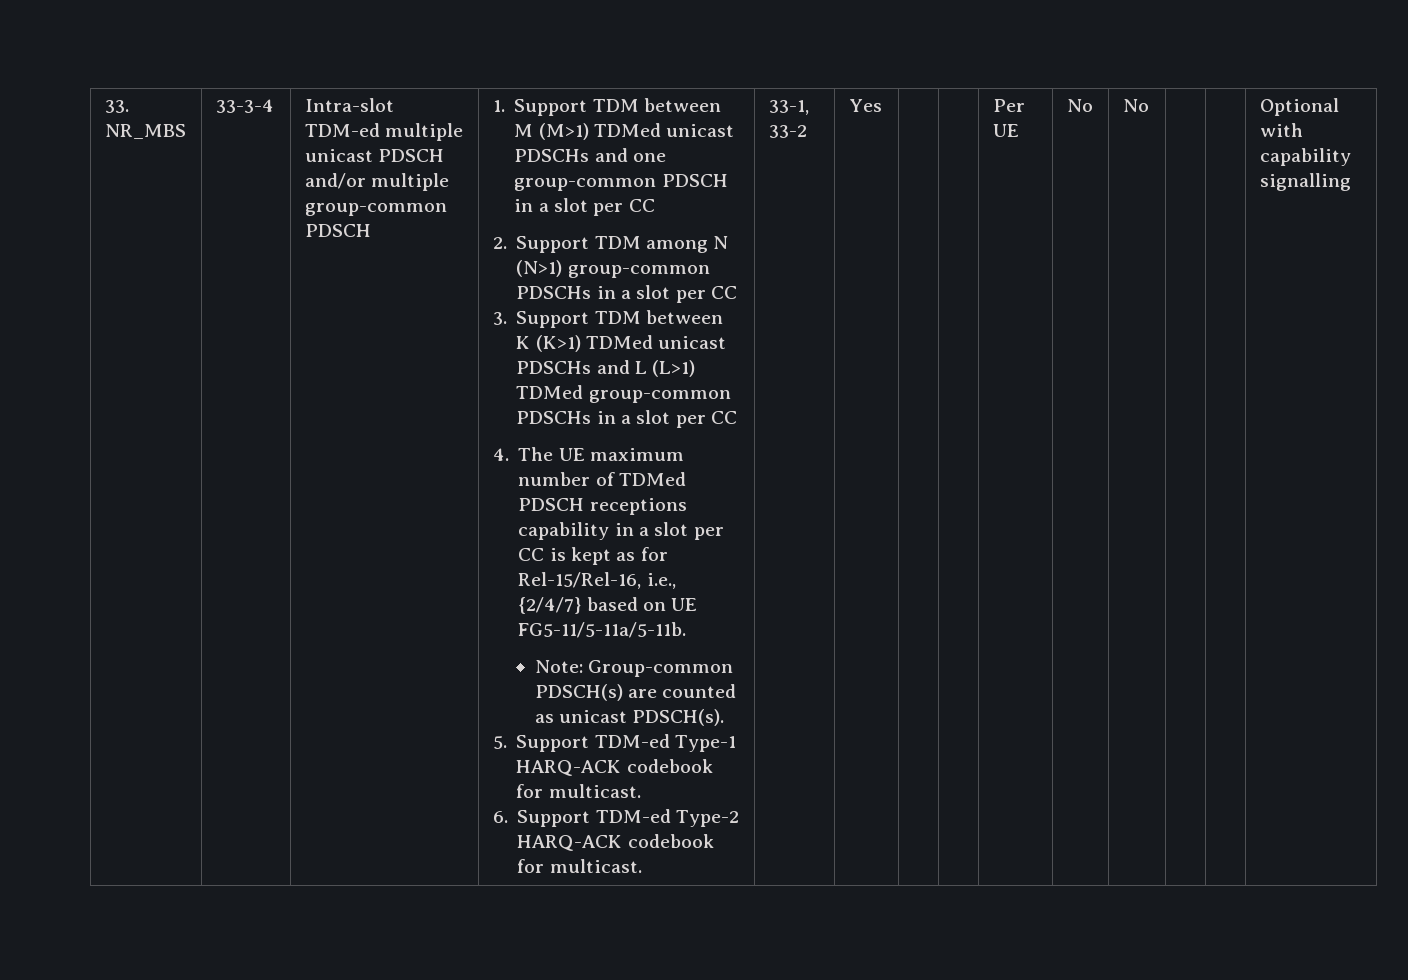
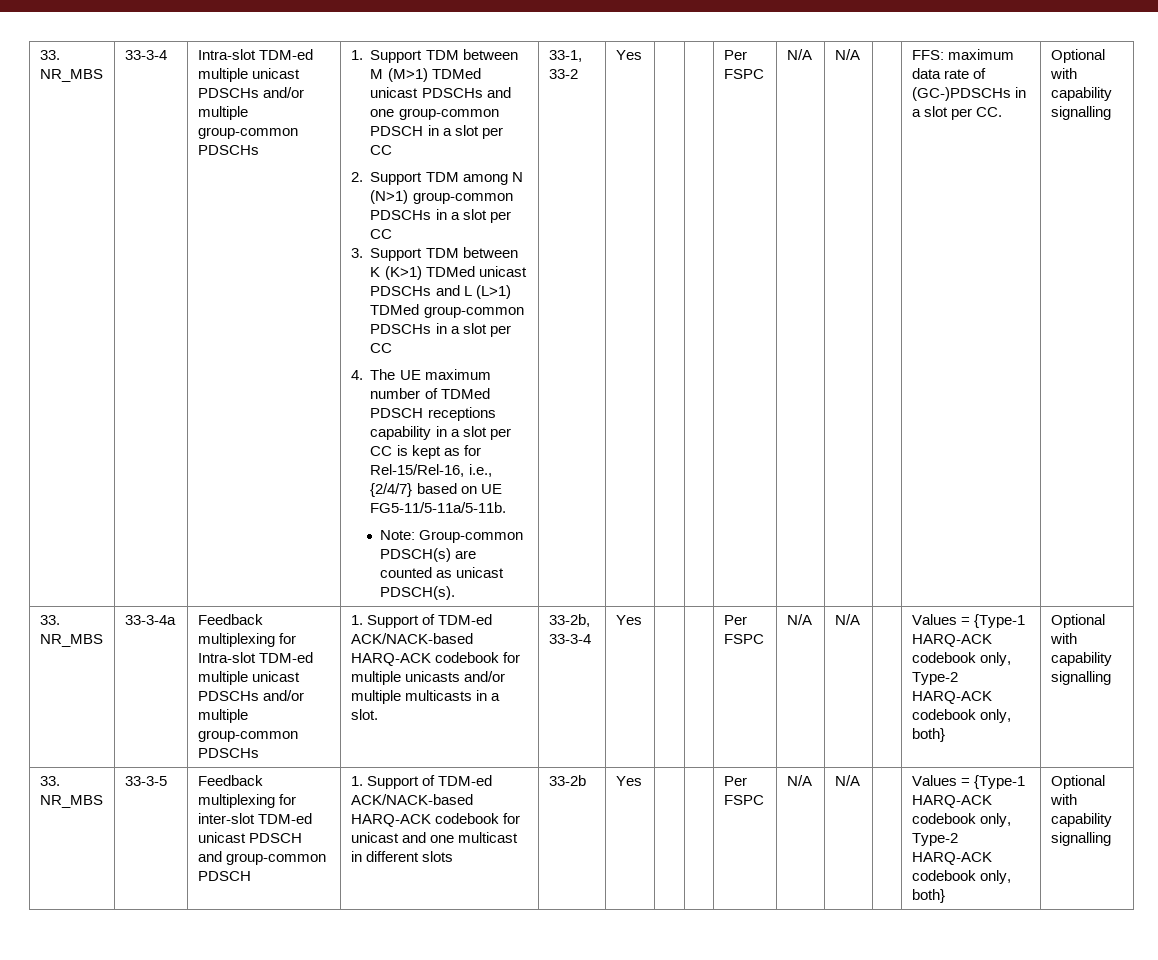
- 33-3-4 | Intra-slot TDM-ed multiple unicast PDSCH and/or multiple group-common PDSCH
+ 33-3-4 | Intra-slot TDM-ed multiple unicast PDSCHs and/or multiple group-common PDSCHs
- 5. Support TDM-ed Type-1 HARQ-ACK codebook for multicast.
- 6. Support TDM-ed Type-2 HARQ-ACK codebook for multicast. | 33-1, 33-2 | Yes | | | Per UE | No | No
+ 33-1, 33-2 | Yes | | | Per FSPC | N/A | N/A | | FFS: maximum data rate of (GC-)PDSCHs in a slot per CC. | Optional with capability signalling
+ 33. NR_MBS | 33-3-4a | Feedback multiplexing for Intra-slot TDM-ed multiple unicast PDSCHs and/or multiple group-common PDSCHs | 1. Support of TDM-ed ACK/NACK-based HARQ-ACK codebook for multiple unicasts and/or multiple multicasts in a slot. | 33-2b, 33-3-4 | Yes | | | Per FSPC | N/A | N/A | | Values = {Type-1 HARQ-ACK codebook only, Type-2 HARQ-ACK codebook only, both} | Optional with capability signalling
+ 33. NR_MBS | 33-3-5 | Feedback multiplexing for inter-slot TDM-ed unicast PDSCH and group-common PDSCH | 1. Support of TDM-ed ACK/NACK-based HARQ-ACK codebook for unicast and one multicast in different slots | 33-2b | Yes | | | Per FSPC | N/A | N/A | | Values = {Type-1 HARQ-ACK codebook only, Type-2 HARQ-ACK codebook only, both}

